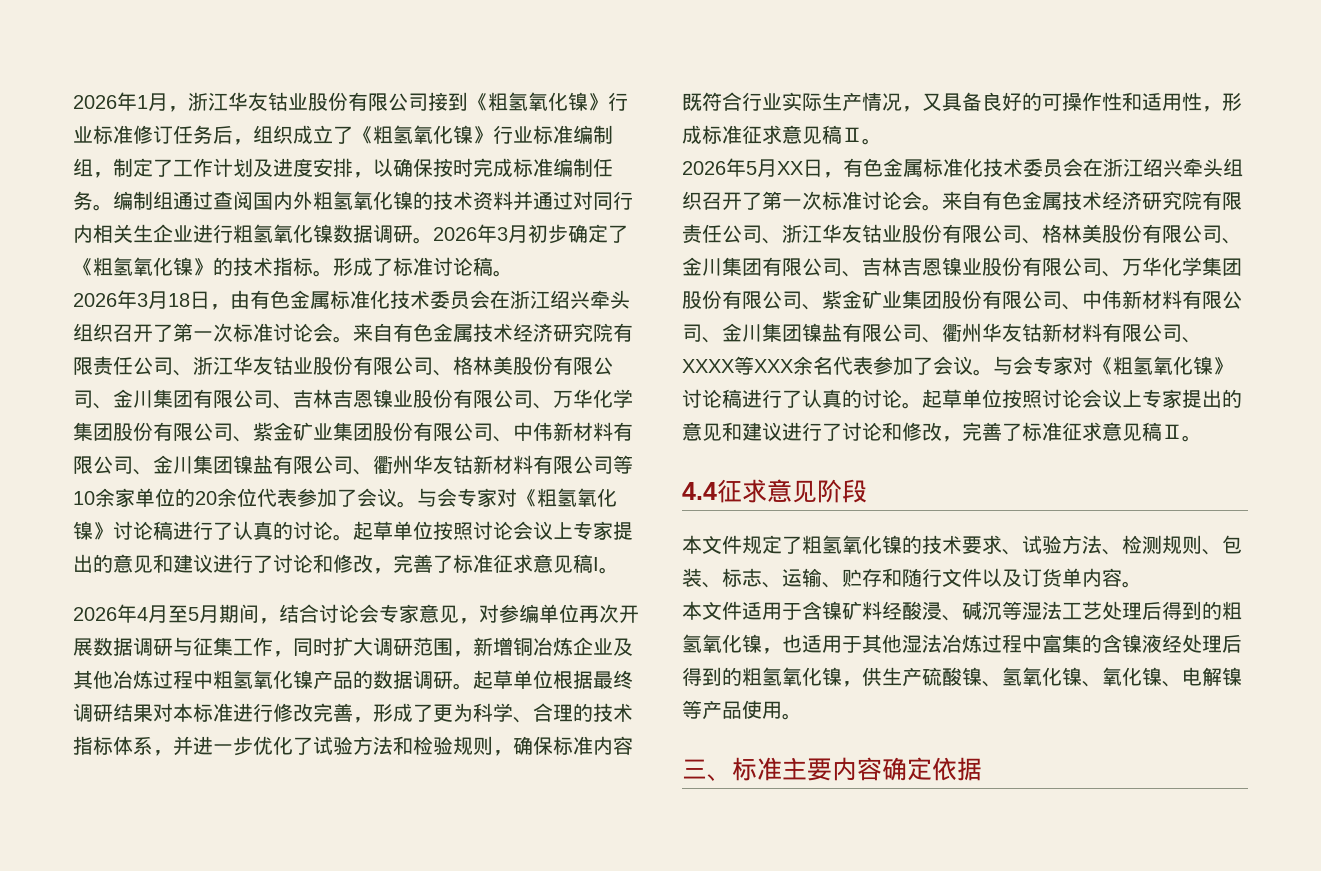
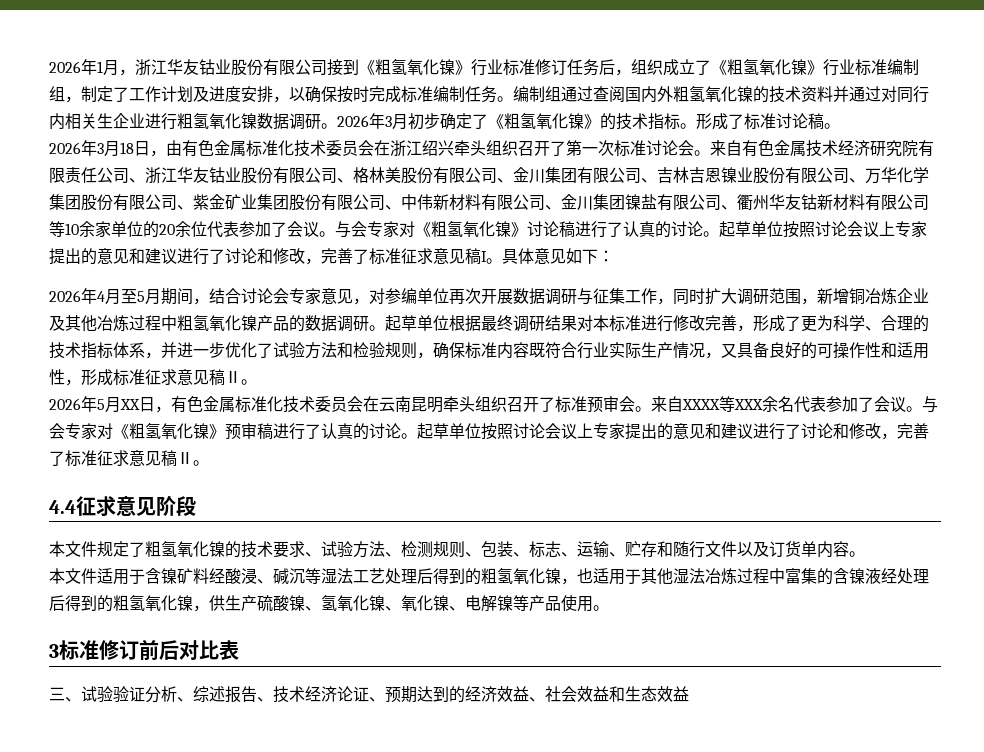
+ 具体意见如下：
- 2026年5月XX日，有色金属标准化技术委员会在浙江绍兴牵头组织召开了第一次标准讨论会。来自有色金属技术经济研究院有限责任公司、浙江华友钴业股份有限公司、格林美股份有限公司、金川集团有限公司、吉林吉恩镍业股份有限公司、万华化学集团股份有限公司、紫金矿业集团股份有限公司、中伟新材料有限公司、金川集团镍盐有限公司、衢州华友钴新材料有限公司、XXXX等XXX余名代表参加了会议。与会专家对《粗氢氧化镍》讨论稿进行了认真的讨论。
+ 2026年5月XX日，有色金属标准化技术委员会在云南昆明牵头组织召开了标准预审会。来自XXXX等XXX余名代表参加了会议。与会专家对《粗氢氧化镍》预审稿进行了认真的讨论。
- 三、标准主要内容确定依据
+ 3标准修订前后对比表
+ 三、试验验证分析、综述报告、技术经济论证、预期达到的经济效益、社会效益和生态效益

